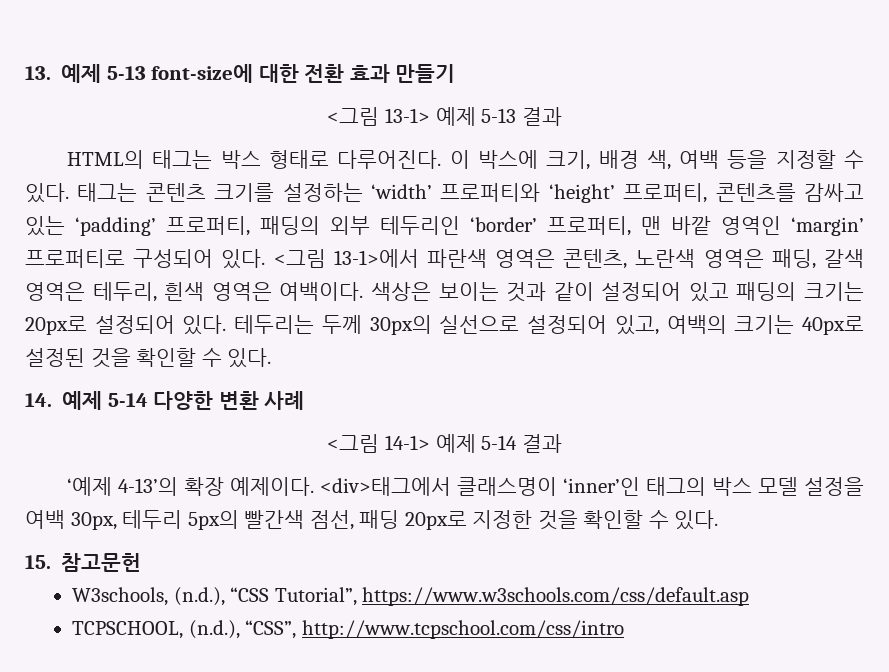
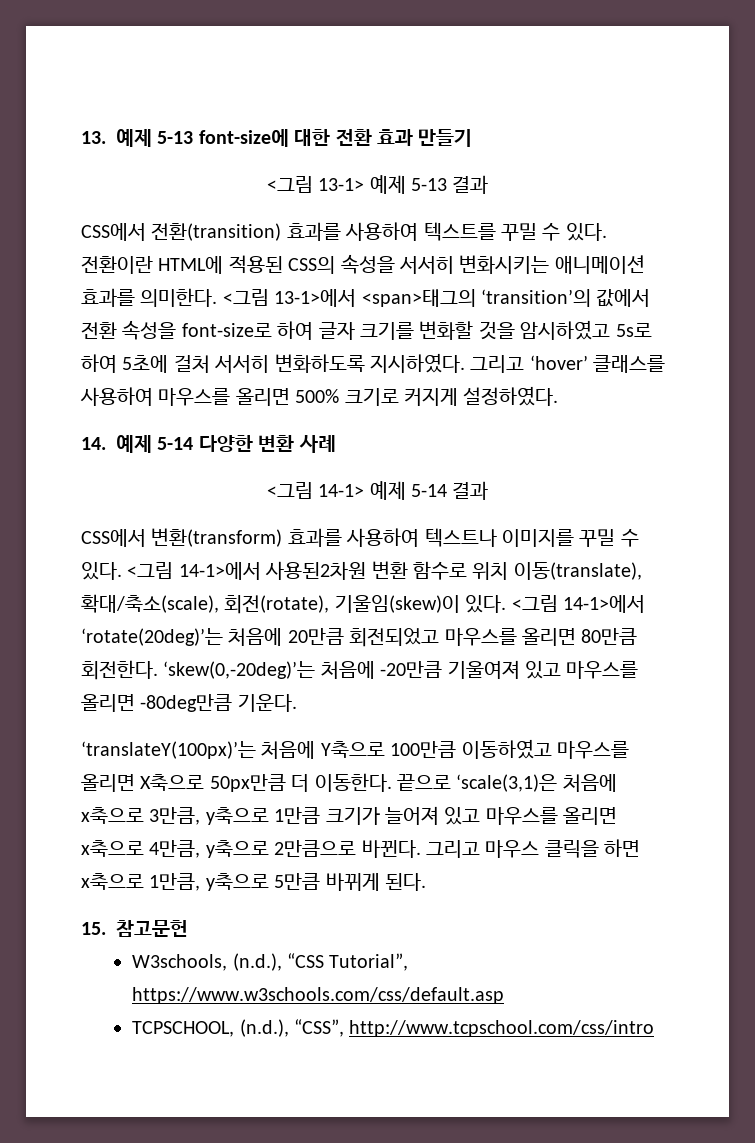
- HTML의 태그는 박스 형태로 다루어진다. 이 박스에 크기, 배경 색, 여백 등을 지정할 수 있다. 태그는 콘텐츠 크기를 설정하는 ‘width’ 프로퍼티와 ‘height’ 프로퍼티, 콘텐츠를 감싸고 있는 ‘padding’ 프로퍼티, 패딩의 외부 테두리인 ‘border’ 프로퍼티, 맨 바깥 영역인 ‘margin’ 프로퍼티로 구성되어 있다. <그림 13-1>에서 파란색 영역은 콘텐츠, 노란색 영역은 패딩, 갈색 영역은 테두리, 흰색 영역은 여백이다. 색상은 보이는 것과 같이 설정되어 있고 패딩의 크기는 20px로 설정되어 있다. 테두리는 두께 30px의 실선으로 설정되어 있고, 여백의 크기는 40px로 설정된 것을 확인할 수 있다.
+ CSS에서 전환(transition) 효과를 사용하여 텍스트를 꾸밀 수 있다. 전환이란 HTML에 적용된 CSS의 속성을 서서히 변화시키는 애니메이션 효과를 의미한다. <그림 13-1>에서 <span>태그의 ‘transition’의 값에서 전환 속성을 font-size로 하여 글자 크기를 변화할 것을 암시하였고 5s로 하여 5초에 걸처 서서히 변화하도록 지시하였다. 그리고 ‘hover’ 클래스를 사용하여 마우스를 올리면 500% 크기로 커지게 설정하였다.
- ‘예제 4-13’의 확장 예제이다. <div>태그에서 클래스명이 ‘inner’인 태그의 박스 모델 설정을 여백 30px, 테두리 5px의 빨간색 점선, 패딩 20px로 지정한 것을 확인할 수 있다.
+ CSS에서 변환(transform) 효과를 사용하여 텍스트나 이미지를 꾸밀 수 있다. <그림 14-1>에서 사용된2차원 변환 함수로 위치 이동(translate), 확대/축소(scale), 회전(rotate), 기울임(skew)이 있다. <그림 14-1>에서 ‘rotate(20deg)’는 처음에 20만큼 회전되었고 마우스를 올리면 80만큼 회전한다. ‘skew(0,-20deg)’는 처음에 -20만큼 기울여져 있고 마우스를 올리면 -80deg만큼 기운다.
+ ‘translateY(100px)’는 처음에 Y축으로 100만큼 이동하였고 마우스를 올리면 X축으로 50px만큼 더 이동한다. 끝으로 ‘scale(3,1)은 처음에 x축으로 3만큼, y축으로 1만큼 크기가 늘어져 있고 마우스를 올리면 x축으로 4만큼, y축으로 2만큼으로 바뀐다. 그리고 마우스 클릭을 하면 x축으로 1만큼, y축으로 5만큼 바뀌게 된다.

